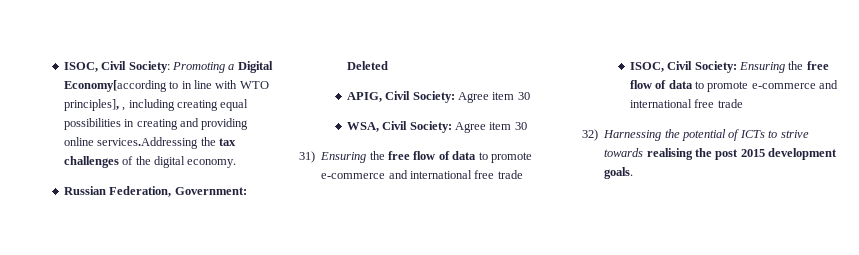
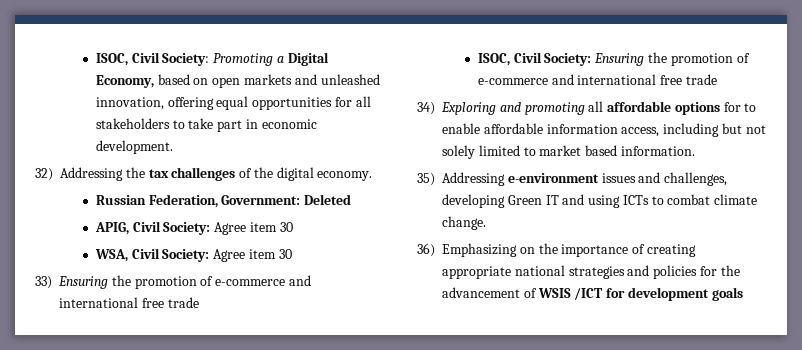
- ISOC, Civil Society: Promoting a Digital Economy[according to in line with WTO principles], , including creating equal possibilities in creating and providing online services.Addressing the tax challenges of the digital economy.
+ ISOC, Civil Society: Promoting a Digital Economy, based on open markets and unleashed innovation, offering equal opportunities for all stakeholders to take part in economic development.
+ 32) Addressing the tax challenges of the digital economy.
- 31) Ensuring the free flow of data to promote e-commerce and international free trade
+ 33) Ensuring the promotion of e-commerce and international free trade
- ISOC, Civil Society: Ensuring the free flow of data to promote e-commerce and international free trade
- 32) Harnessing the potential of ICTs to strive towards realising the post 2015 development goals.
+ ISOC, Civil Society: Ensuring the promotion of e-commerce and international free trade
+ 34) Exploring and promoting all affordable options for to enable affordable information access, including but not solely limited to market based information.
+ 35) Addressing e-environment issues and challenges, developing Green IT and using ICTs to combat climate change.
+ 36) Emphasizing on the importance of creating appropriate national strategies and policies for the advancement of WSIS /ICT for development goals

